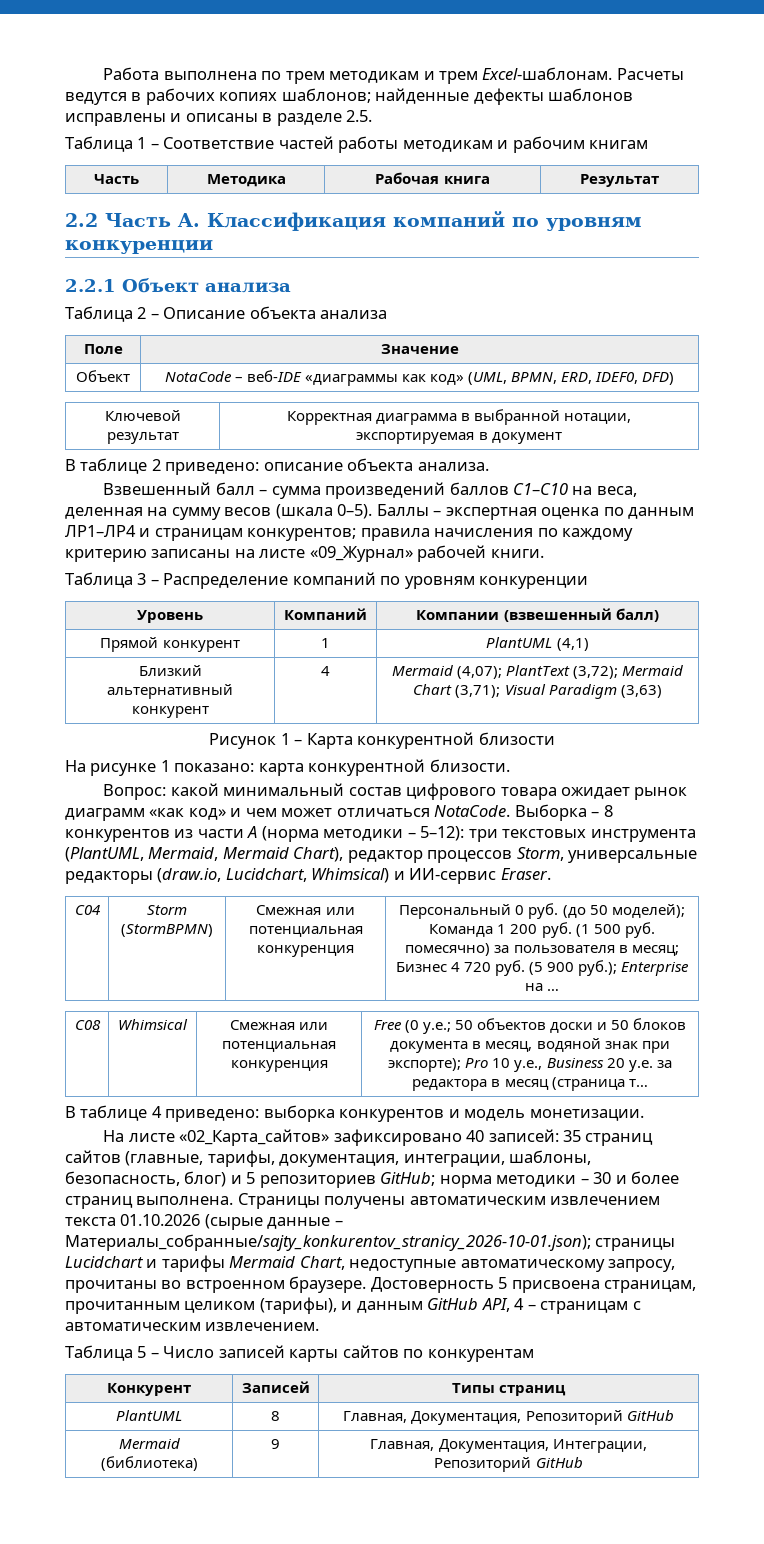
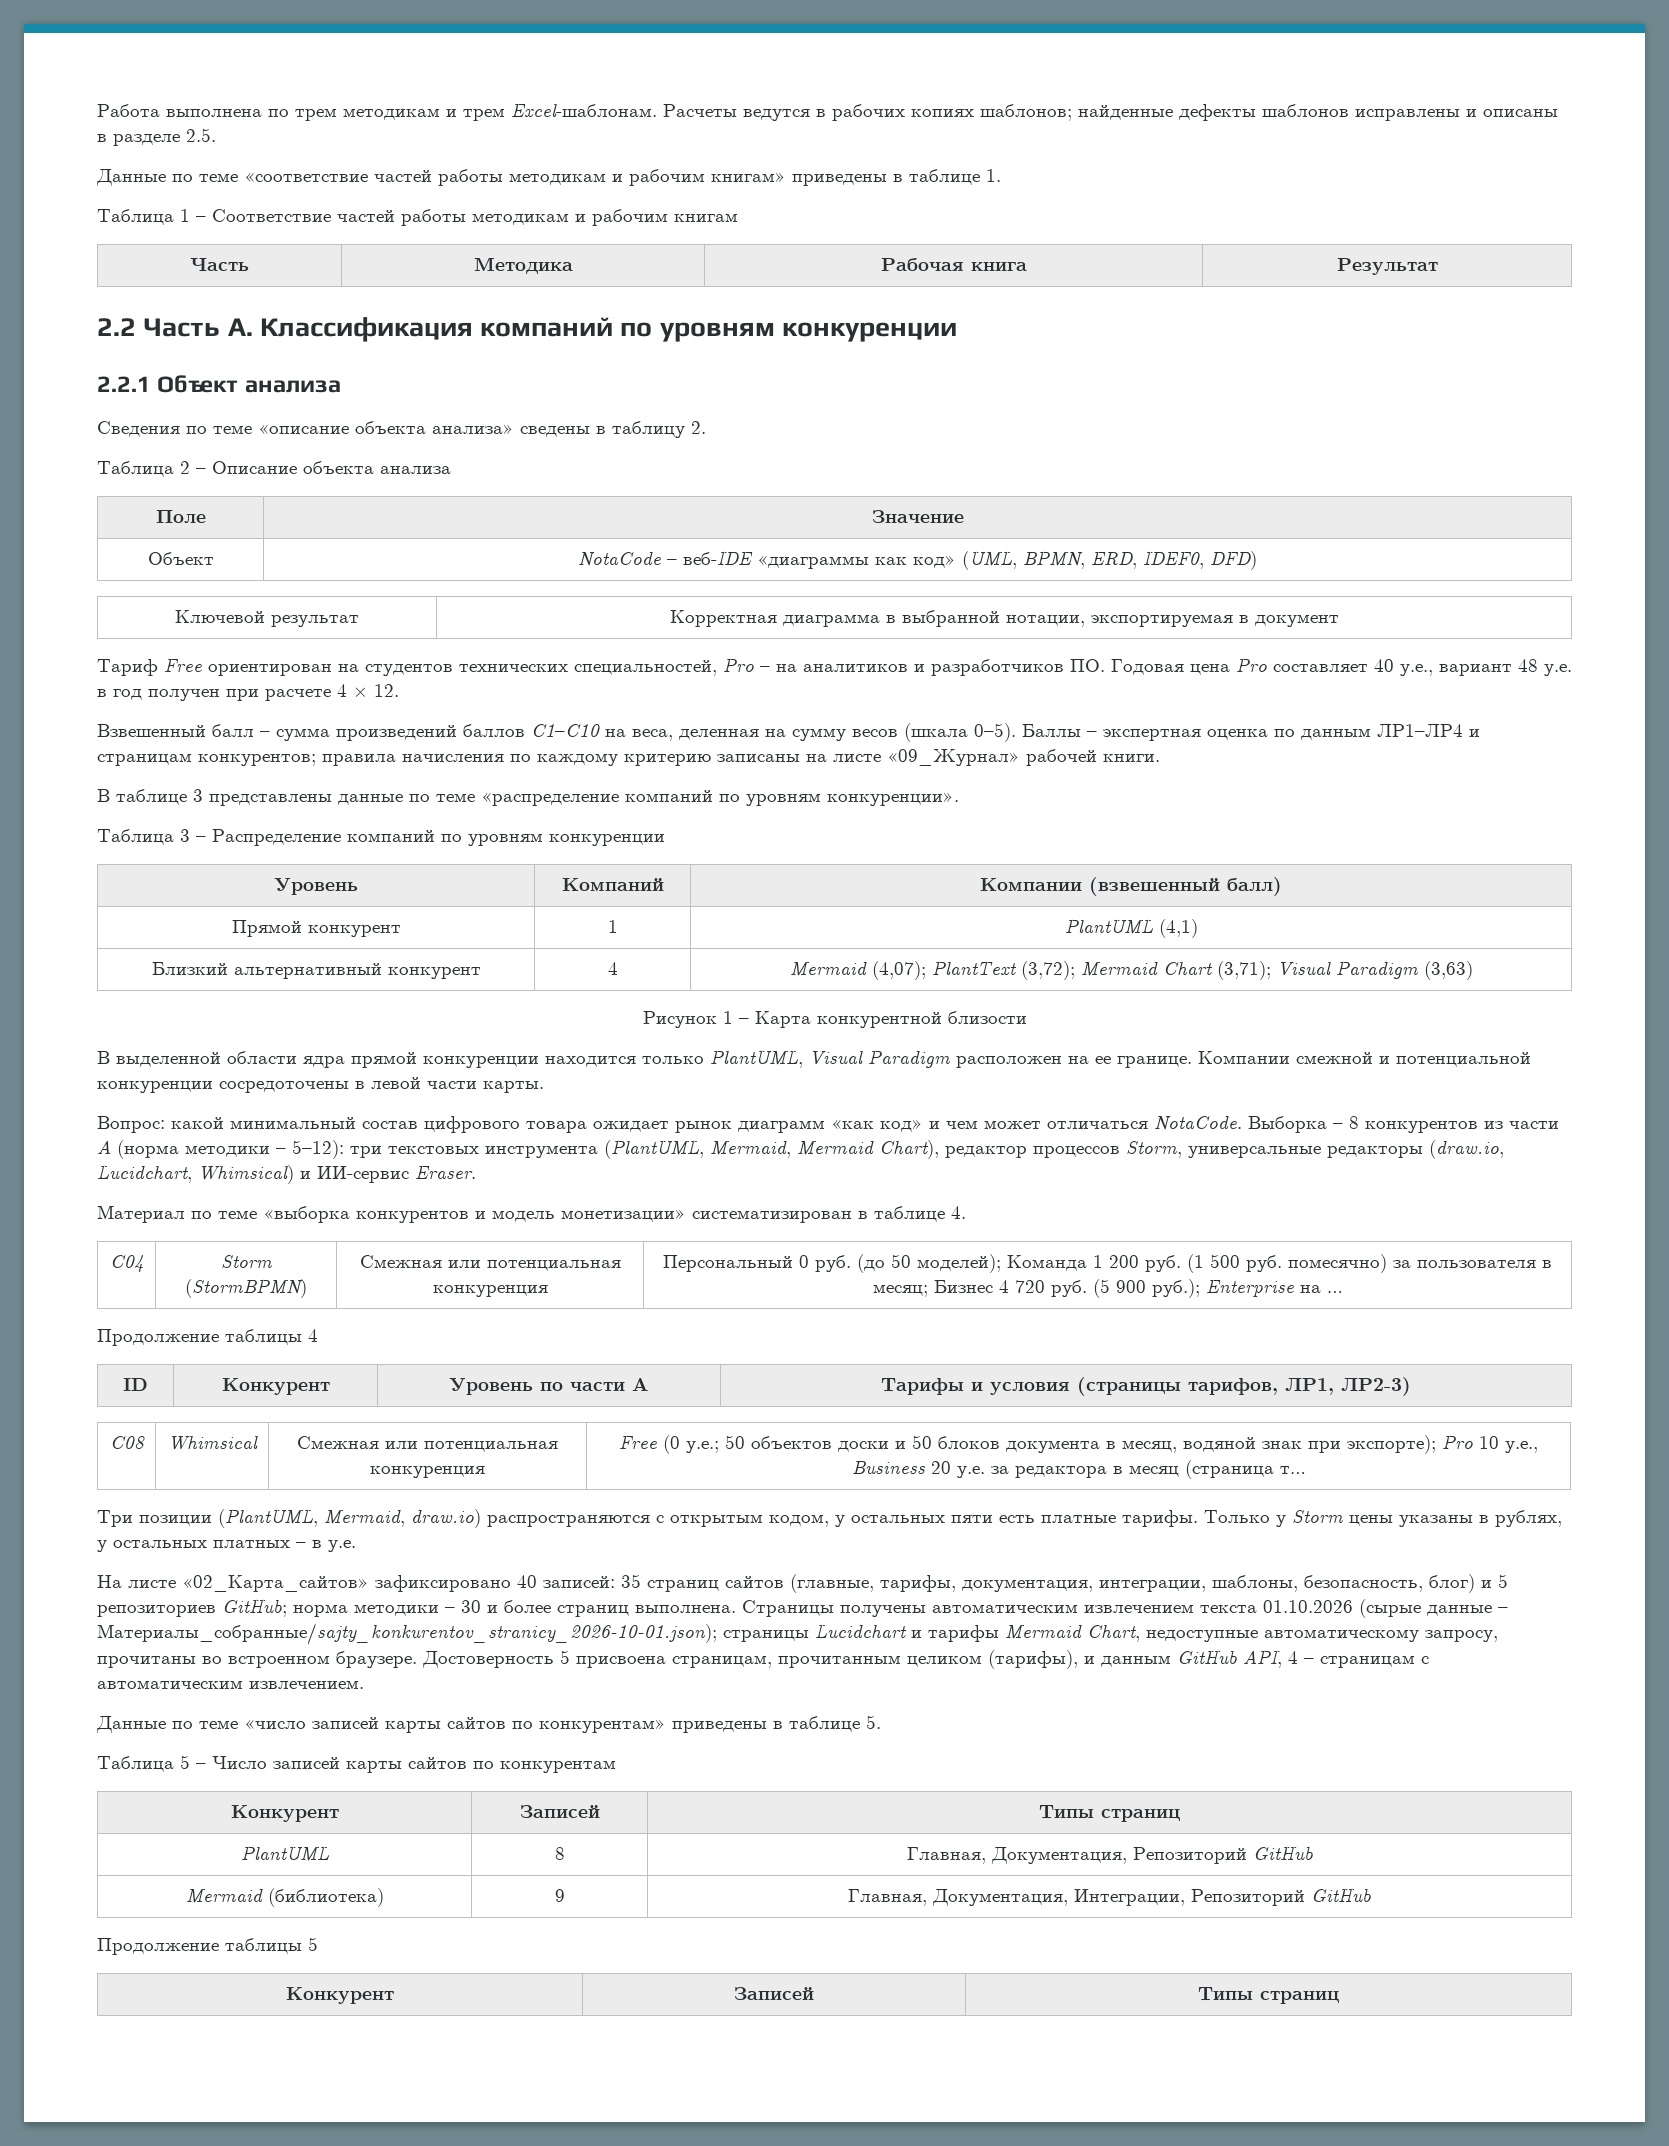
+ Данные по теме «соответствие частей работы методикам и рабочим книгам» приведены в таблице 1.
+ Сведения по теме «описание объекта анализа» сведены в таблицу 2.
- В таблице 2 приведено: описание объекта анализа.
+ Тариф Free ориентирован на студентов технических специальностей, Pro – на аналитиков и разработчиков ПО. Годовая цена Pro составляет 40 у.е., вариант 48 у.е. в год получен при расчете 4 × 12.
+ В таблице 3 представлены данные по теме «распределение компаний по уровням конкуренции».
- На рисунке 1 показано: карта конкурентной близости.
+ В выделенной области ядра прямой конкуренции находится только PlantUML, Visual Paradigm расположен на ее границе. Компании смежной и потенциальной конкуренции сосредоточены в левой части карты.
+ Материал по теме «выборка конкурентов и модель монетизации» систематизирован в таблице 4.
+ Продолжение таблицы 4
+ ID | Конкурент | Уровень по части A | Тарифы и условия (страницы тарифов, ЛР1, ЛР2-3)
- В таблице 4 приведено: выборка конкурентов и модель монетизации.
+ Три позиции (PlantUML, Mermaid, draw.io) распространяются с открытым кодом, у остальных пяти есть платные тарифы. Только у Storm цены указаны в рублях, у остальных платных – в у.е.
+ Данные по теме «число записей карты сайтов по конкурентам» приведены в таблице 5.
+ Продолжение таблицы 5
+ Конкурент | Записей | Типы страниц

